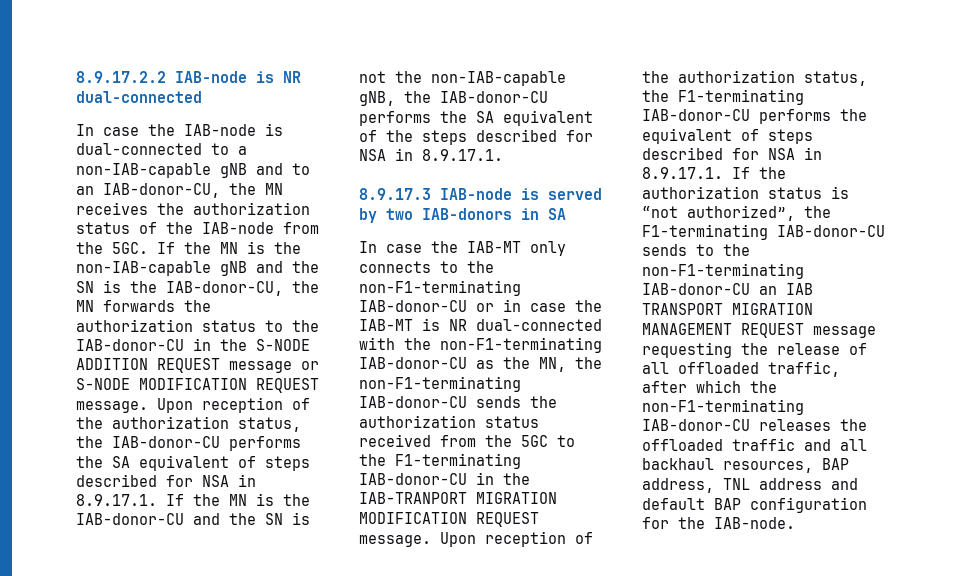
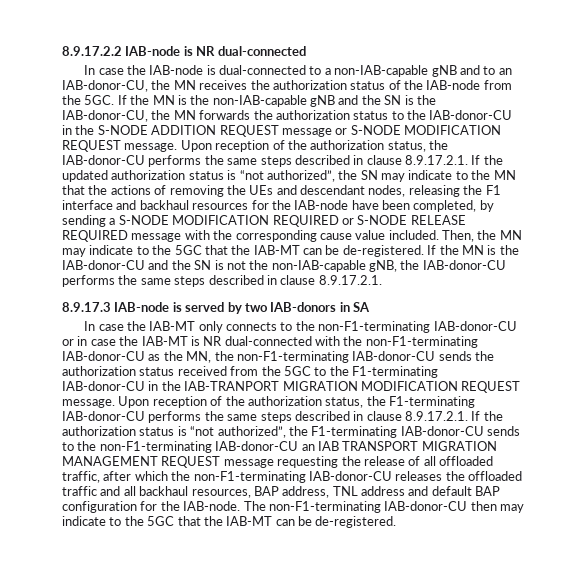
- Upon reception of the authorization status, the IAB-donor-CU performs the SA equivalent of steps described for NSA in 8.9.17.1. If the MN is the IAB-donor-CU and the SN is not the non-IAB-capable gNB, the IAB-donor-CU performs the SA equivalent of the steps described for NSA in 8.9.17.1.
+ Upon reception of the authorization status, the IAB-donor-CU performs the same steps described in clause 8.9.17.2.1. If the updated authorization status is “not authorized”, the SN may indicate to the MN that the actions of removing the UEs and descendant nodes, releasing the F1 interface and backhaul resources for the IAB-node have been completed, by sending a S-NODE MODIFICATION REQUIRED or S-NODE RELEASE REQUIRED message with the corresponding cause value included. Then, the MN may indicate to the 5GC that the IAB-MT can be de-registered. If the MN is the IAB-donor-CU and the SN is not the non-IAB-capable gNB, the IAB-donor-CU performs the same steps described in clause 8.9.17.2.1.
- Upon reception of the authorization status, the F1-terminating IAB-donor-CU performs the equivalent of steps described for NSA in 8.9.17.1. If the authorization status is “not authorized”, the F1-terminating IAB-donor-CU sends to the non-F1-terminating IAB-donor-CU an IAB TRANSPORT MIGRATION MANAGEMENT REQUEST message requesting the release of all offloaded traffic, after which the non-F1-terminating IAB-donor-CU releases the offloaded traffic and all backhaul resources, BAP address, TNL address and default BAP configuration for the IAB-node.
+ Upon reception of the authorization status, the F1-terminating IAB-donor-CU performs the same steps described in clause 8.9.17.2.1. If the authorization status is “not authorized”, the F1-terminating IAB-donor-CU sends to the non-F1-terminating IAB-donor-CU an IAB TRANSPORT MIGRATION MANAGEMENT REQUEST message requesting the release of all offloaded traffic, after which the non-F1-terminating IAB-donor-CU releases the offloaded traffic and all backhaul resources, BAP address, TNL address and default BAP configuration for the IAB-node.
+ The non-F1-terminating IAB-donor-CU then may indicate to the 5GC that the IAB-MT can be de-registered.

